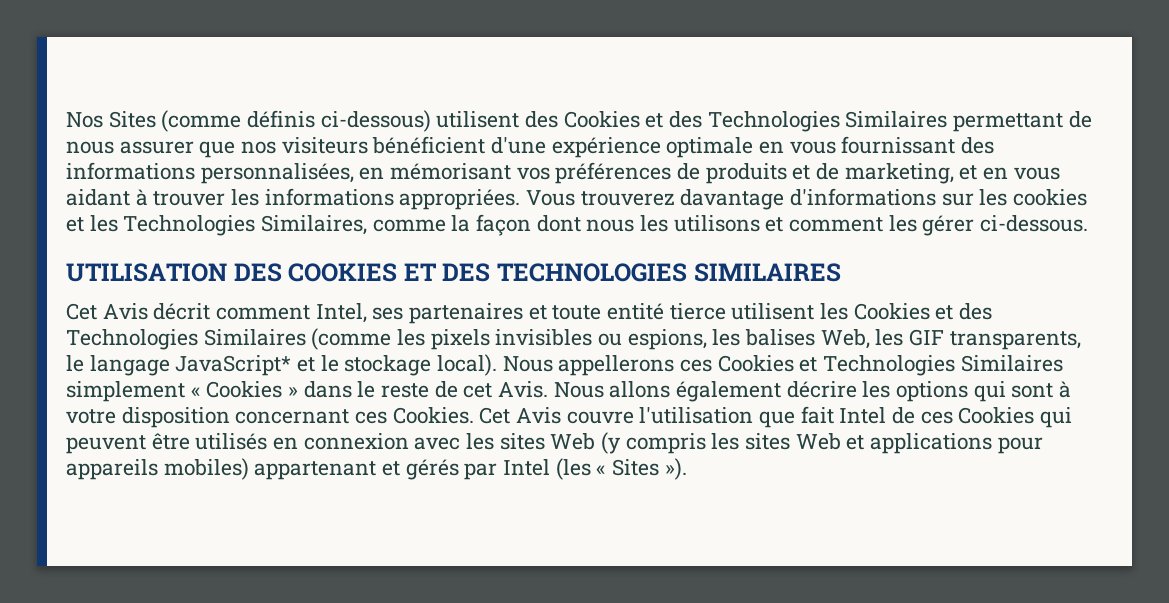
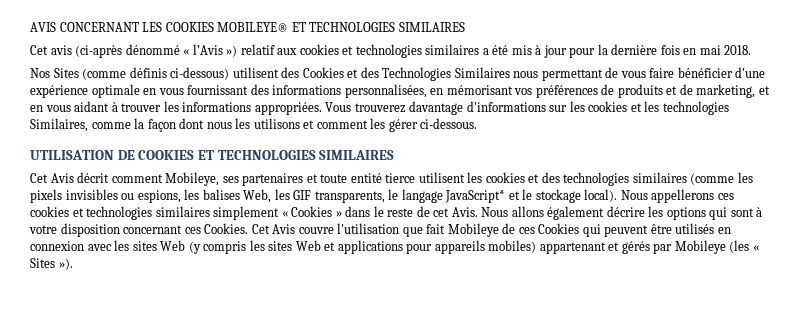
+ AVIS CONCERNANT LES COOKIES MOBILEYE® ET TECHNOLOGIES SIMILAIRES
+ Cet avis (ci-après dénommé « l’Avis ») relatif aux cookies et technologies similaires a été mis à jour pour la dernière fois en mai 2018.
- Nos Sites (comme définis ci-dessous) utilisent des Cookies et des Technologies Similaires permettant de nous assurer que nos visiteurs bénéficient d'une expérience optimale en vous fournissant des informations personnalisées, en mémorisant vos préférences de produits et de marketing, et en vous aidant à trouver les informations appropriées.
+ Nos Sites (comme définis ci-dessous) utilisent des Cookies et des Technologies Similaires nous permettant de vous faire bénéficier d'une expérience optimale en vous fournissant des informations personnalisées, en mémorisant vos préférences de produits et de marketing, et en vous aidant à trouver les informations appropriées.
- Vous trouverez davantage d'informations sur les cookies et les Technologies Similaires, comme la façon dont nous les utilisons et comment les gérer ci-dessous.
+ Vous trouverez davantage d'informations sur les cookies et les technologies Similaires, comme la façon dont nous les utilisons et comment les gérer ci-dessous.
- UTILISATION DES COOKIES ET DES TECHNOLOGIES SIMILAIRES
+ UTILISATION DE COOKIES ET TECHNOLOGIES SIMILAIRES
- Cet Avis décrit comment Intel, ses partenaires et toute entité tierce utilisent les Cookies et des Technologies Similaires (comme les pixels invisibles ou espions, les balises Web, les GIF transparents, le langage JavaScript* et le stockage local).
+ Cet Avis décrit comment Mobileye, ses partenaires et toute entité tierce utilisent les cookies et des technologies similaires (comme les pixels invisibles ou espions, les balises Web, les GIF transparents, le langage JavaScript* et le stockage local).
- Nous appellerons ces Cookies et Technologies Similaires simplement « Cookies » dans le reste de cet Avis.
+ Nous appellerons ces cookies et technologies similaires simplement « Cookies » dans le reste de cet Avis.
- Cet Avis couvre l'utilisation que fait Intel de ces Cookies qui peuvent être utilisés en connexion avec les sites Web (y compris les sites Web et applications pour appareils mobiles) appartenant et gérés par Intel (les « Sites »).
+ Cet Avis couvre l'utilisation que fait Mobileye de ces Cookies qui peuvent être utilisés en connexion avec les sites Web (y compris les sites Web et applications pour appareils mobiles) appartenant et gérés par Mobileye (les « Sites »).

